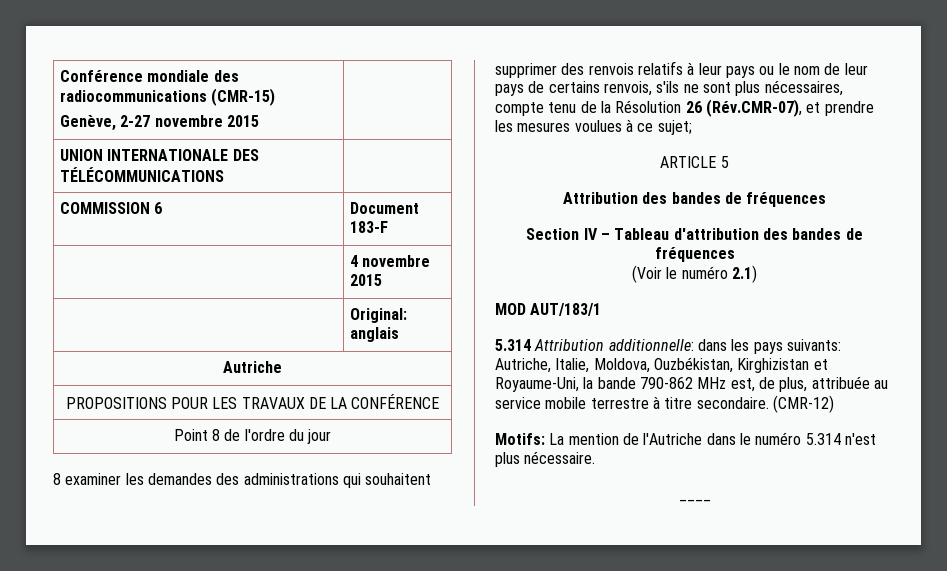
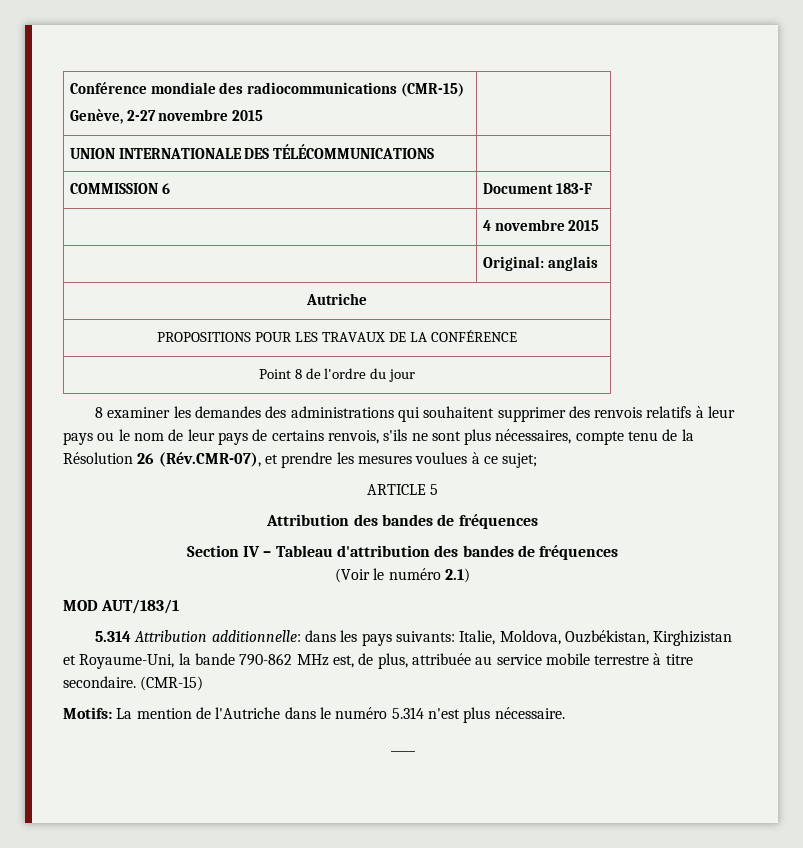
- 5.314 Attribution additionnelle: dans les pays suivants: Autriche, Italie, Moldova, Ouzbékistan, Kirghizistan et Royaume-Uni, la bande 790-862 MHz est, de plus, attribuée au service mobile terrestre à titre secondaire. (CMR-12)
+ 5.314 Attribution additionnelle: dans les pays suivants: Italie, Moldova, Ouzbékistan, Kirghizistan et Royaume-Uni, la bande 790-862 MHz est, de plus, attribuée au service mobile terrestre à titre secondaire. (CMR-15)

